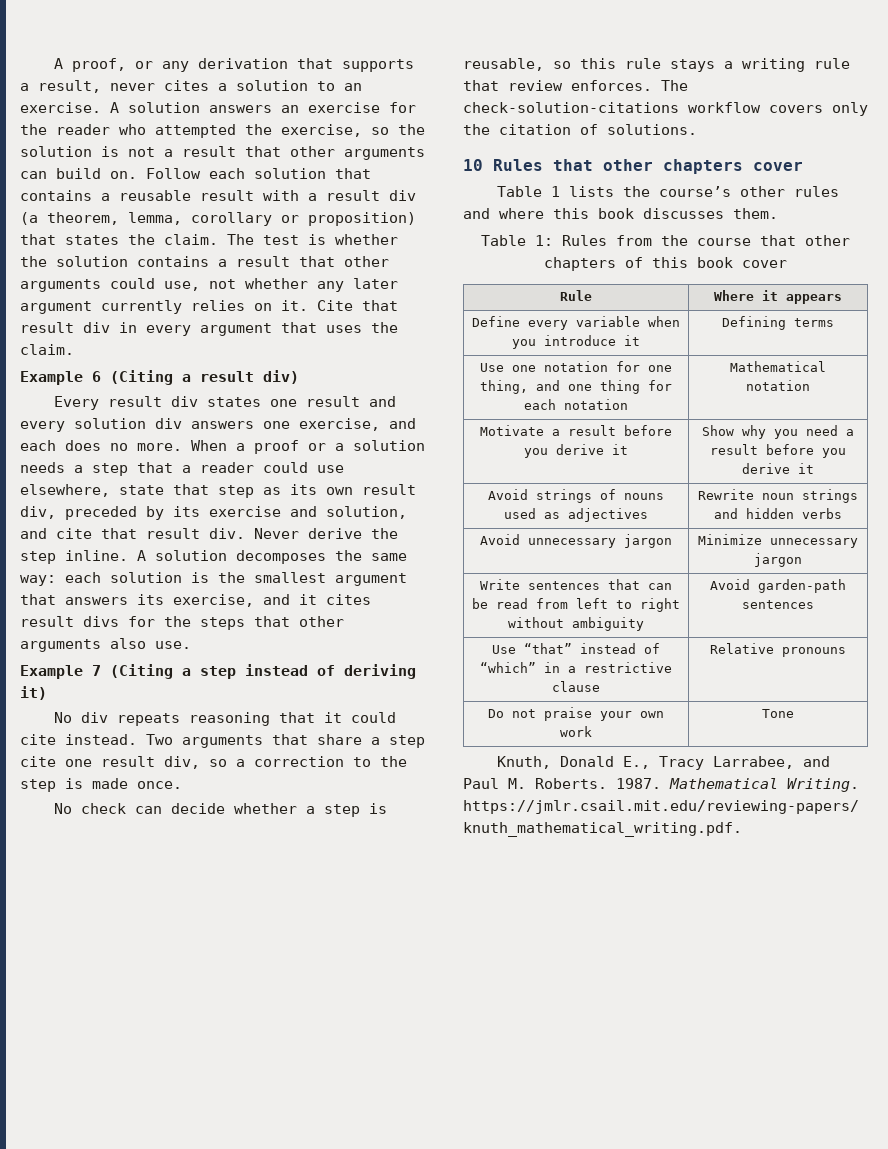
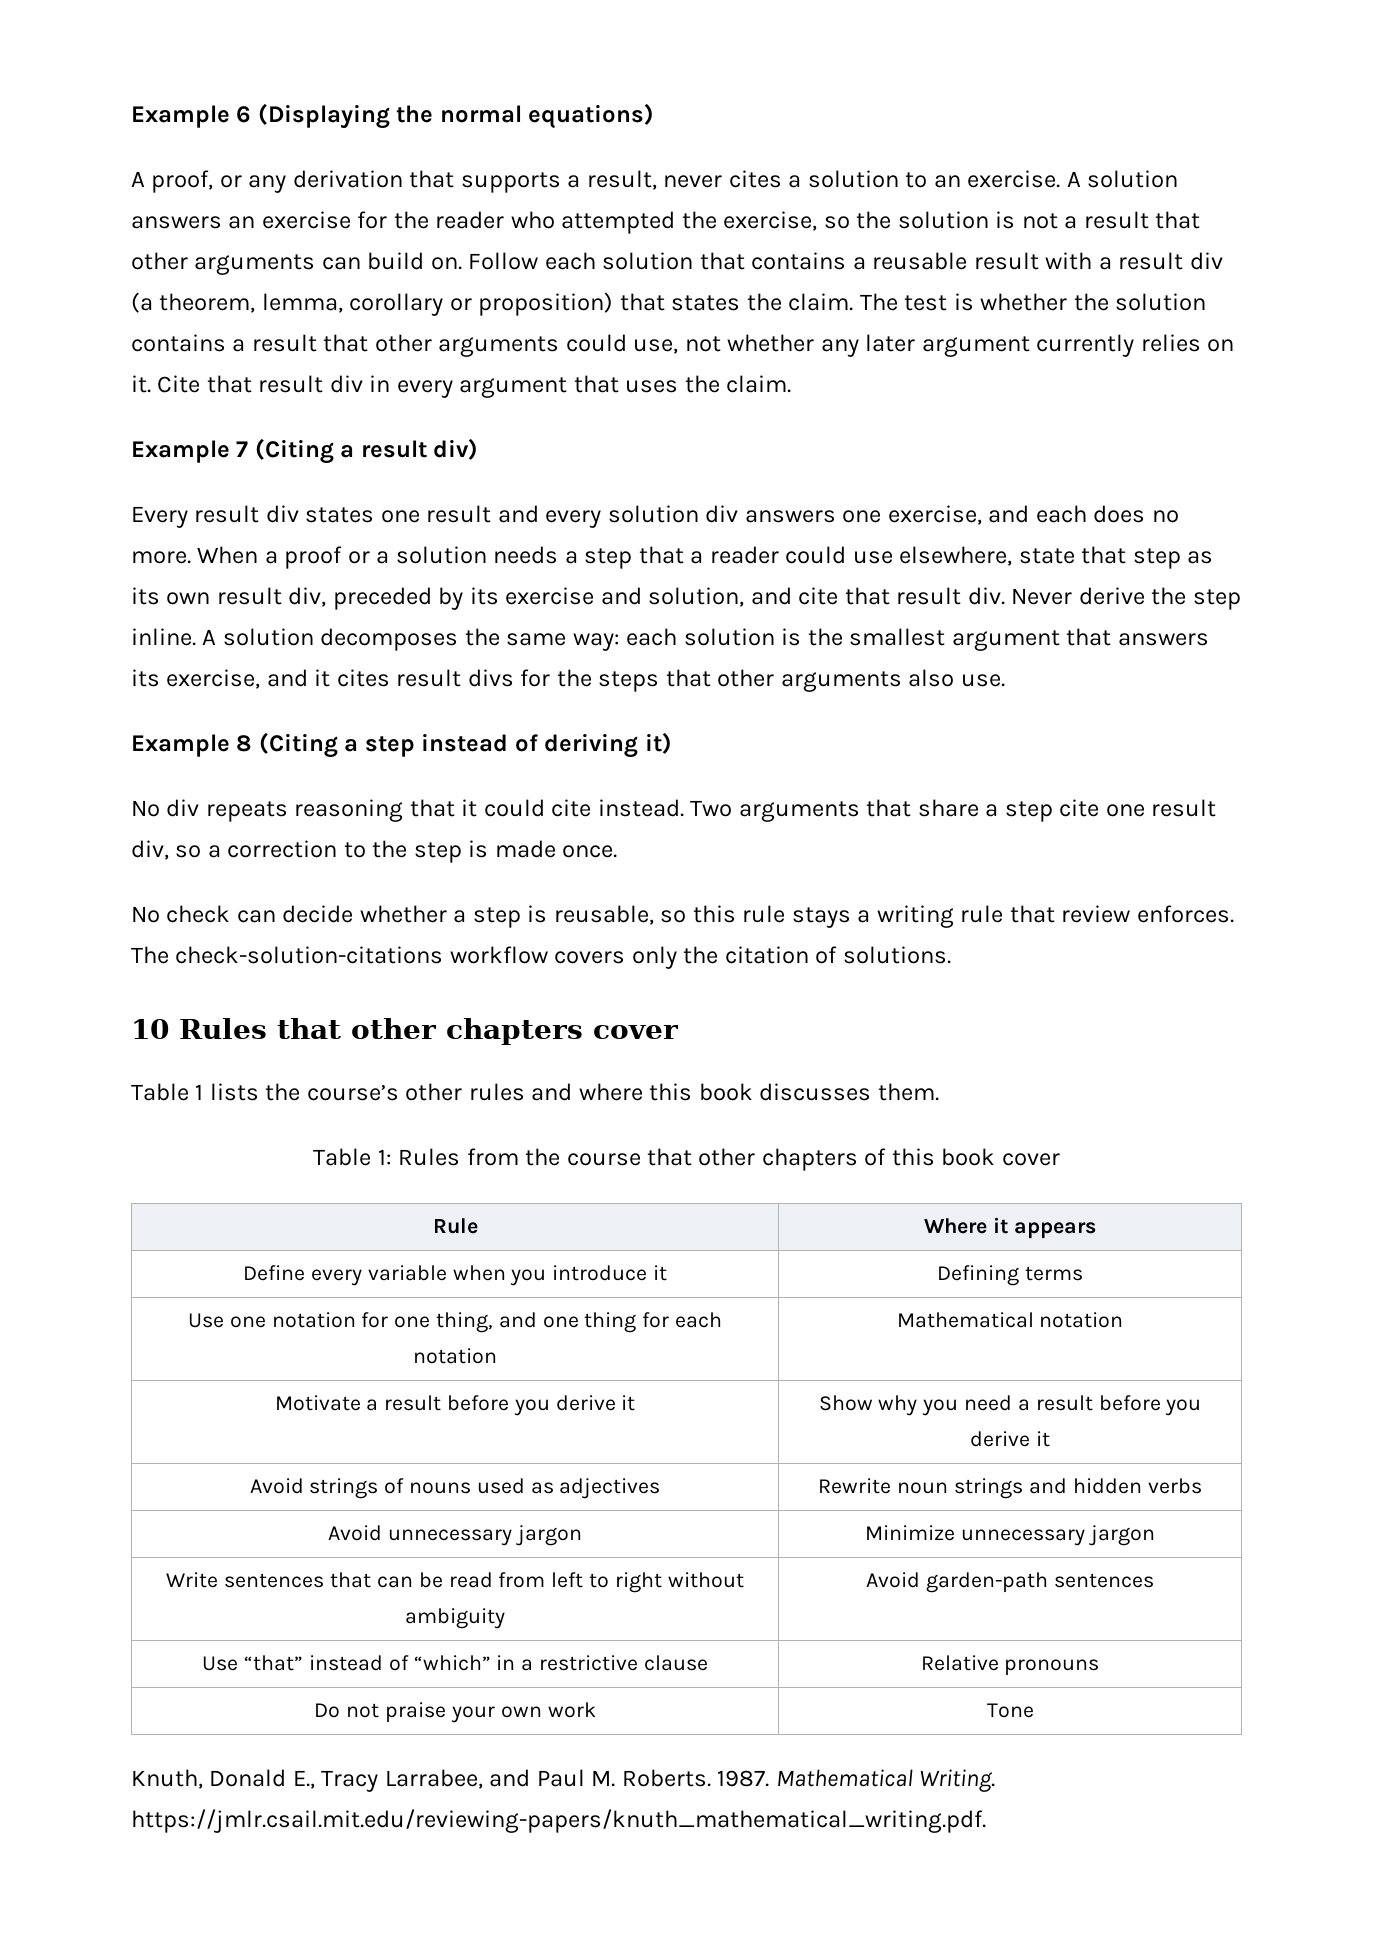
+ Example 6 (Displaying the normal equations)
- Example 6 (Citing a result div)
+ Example 7 (Citing a result div)
- Example 7 (Citing a step instead of deriving it)
+ Example 8 (Citing a step instead of deriving it)

